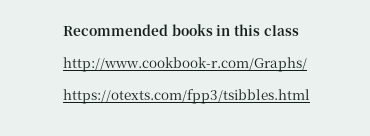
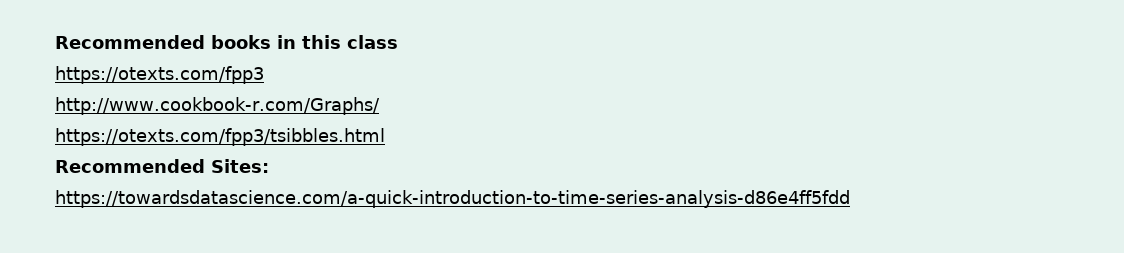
+ https://otexts.com/fpp3
+ Recommended Sites:
+ https://towardsdatascience.com/a-quick-introduction-to-time-series-analysis-d86e4ff5fdd

